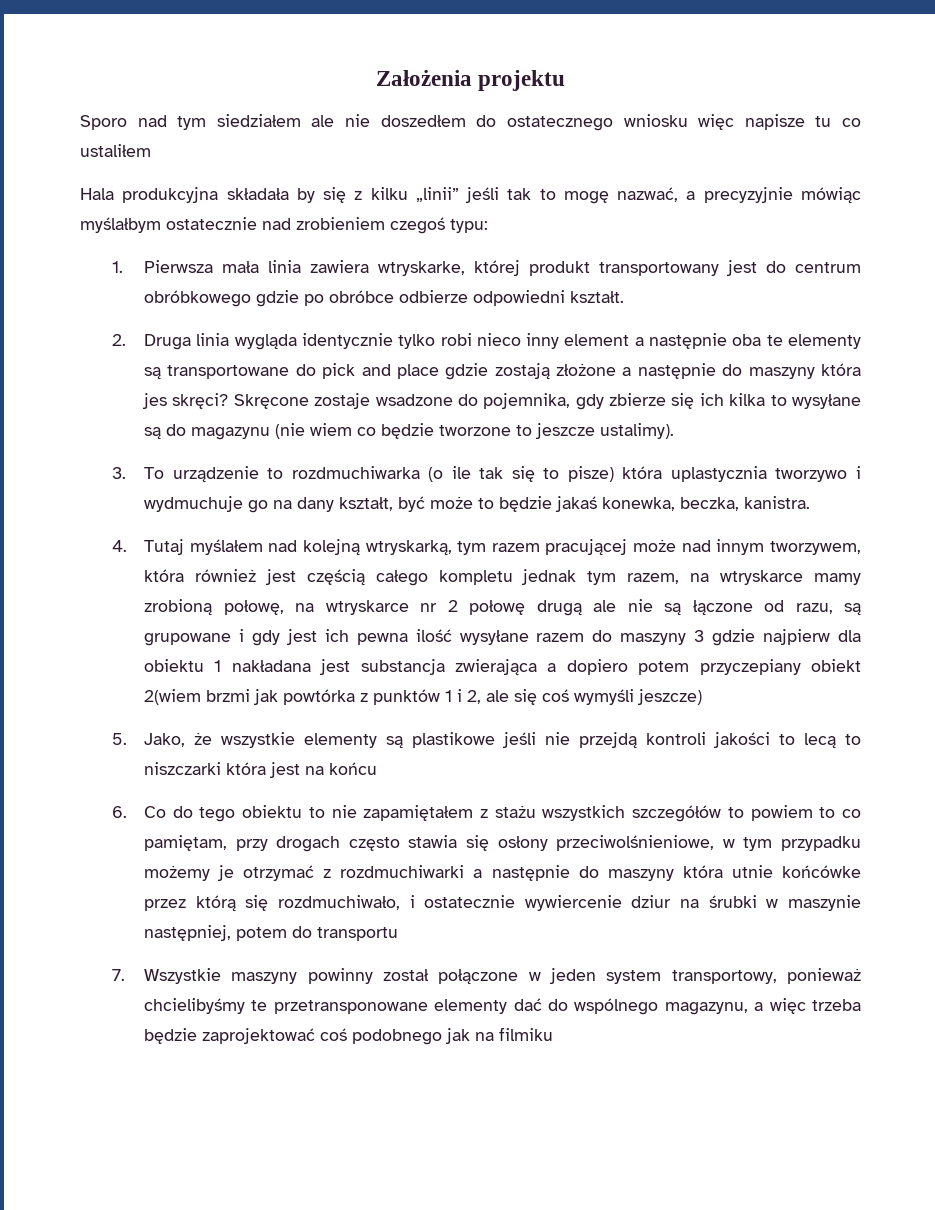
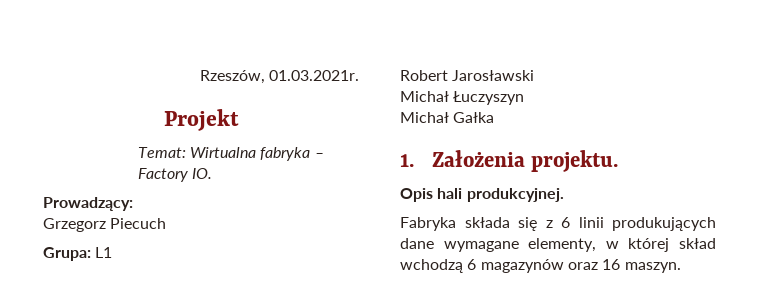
- Założenia projektu
- Sporo nad tym siedziałem ale nie doszedłem do ostatecznego wniosku więc napisze tu co ustaliłem
- Hala produkcyjna składała by się z kilku „linii” jeśli tak to mogę nazwać, a precyzyjnie mówiąc myślałbym ostatecznie nad zrobieniem czegoś typu:
- 1. Pierwsza mała linia zawiera wtryskarke, której produkt transportowany jest do centrum obróbkowego gdzie po obróbce odbierze odpowiedni kształt.
- 2. Druga linia wygląda identycznie tylko robi nieco inny element a następnie oba te elementy są transportowane do pick and place gdzie zostają złożone a następnie do maszyny która jes skręci? Skręcone zostaje wsadzone do pojemnika, gdy zbierze się ich kilka to wysyłane są do magazynu (nie wiem co będzie tworzone to jeszcze ustalimy).
- 3. To urządzenie to rozdmuchiwarka (o ile tak się to pisze) która uplastycznia tworzywo i wydmuchuje go na dany kształt, być może to będzie jakaś konewka, beczka, kanistra.
- 4. Tutaj myślałem nad kolejną wtryskarką, tym razem pracującej może nad innym tworzywem, która również jest częścią całego kompletu jednak tym razem, na wtryskarce mamy zrobioną połowę, na wtryskarce nr 2 połowę drugą ale nie są łączone od razu, są grupowane i gdy jest ich pewna ilość wysyłane razem do maszyny 3 gdzie najpierw dla obiektu 1 nakładana jest substancja zwierająca a dopiero potem przyczepiany obiekt 2(wiem brzmi jak powtórka z punktów 1 i 2, ale się coś wymyśli jeszcze)
- 5. Jako, że wszystkie elementy są plastikowe jeśli nie przejdą kontroli jakości to lecą to niszczarki która jest na końcu
- 6. Co do tego obiektu to nie zapamiętałem z stażu wszystkich szczegółów to powiem to co pamiętam, przy drogach często stawia się osłony przeciwolśnieniowe, w tym przypadku możemy je otrzymać z rozdmuchiwarki a następnie do maszyny która utnie końcówke przez którą się rozdmuchiwało, i ostatecznie wywiercenie dziur na śrubki w maszynie następniej, potem do transportu
- 7. Wszystkie maszyny powinny został połączone w jeden system transportowy, ponieważ chcielibyśmy te przetransponowane elementy dać do wspólnego magazynu, a więc trzeba będzie zaprojektować coś podobnego jak na filmiku
+ Rzeszów, 01.03.2021r.
+ Projekt
+ Temat: Wirtualna fabryka – Factory IO.
+ Prowadzący:
+ Grzegorz Piecuch
+ Grupa: L1
+ Robert Jarosławski
+ Michał Łuczyszyn
+ Michał Gałka
+ 1. Założenia projektu.
+ Opis hali produkcyjnej.
+ Fabryka składa się z 6 linii produkujących dane wymagane elementy, w której skład wchodzą 6 magazynów oraz 16 maszyn.

